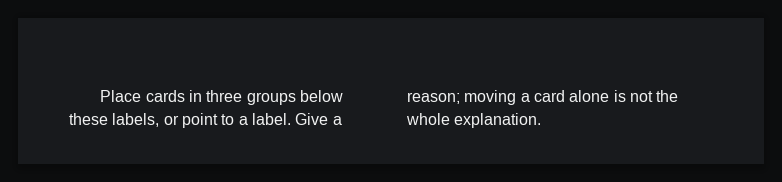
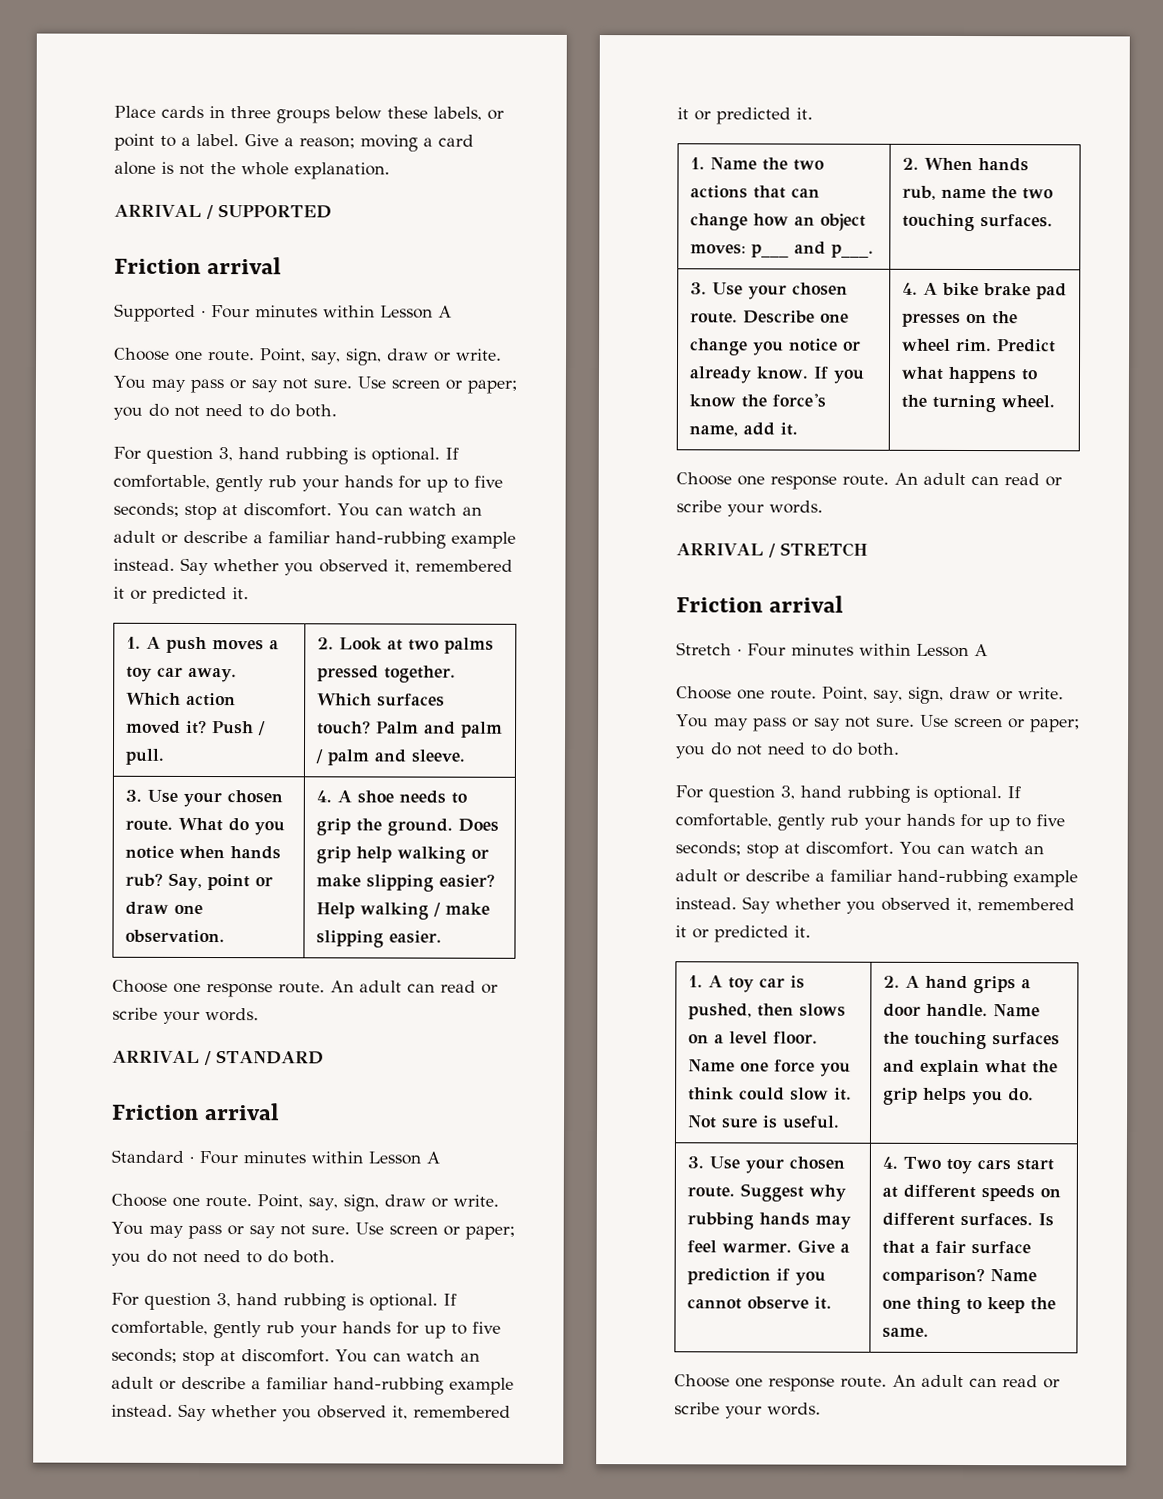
+ ARRIVAL / SUPPORTED
+ Friction arrival
+ Supported · Four minutes within Lesson A
+ Choose one route. Point, say, sign, draw or write. You may pass or say not sure. Use screen or paper; you do not need to do both.
+ For question 3, hand rubbing is optional. If comfortable, gently rub your hands for up to five seconds; stop at discomfort. You can watch an adult or describe a familiar hand-rubbing example instead. Say whether you observed it, remembered it or predicted it.
+ 1. A push moves a toy car away. Which action moved it? Push / pull. | 2. Look at two palms pressed together. Which surfaces touch? Palm and palm / palm and sleeve.
+ 3. Use your chosen route. What do you notice when hands rub? Say, point or draw one observation. | 4. A shoe needs to grip the ground. Does grip help walking or make slipping easier? Help walking / make slipping easier.
+ Choose one response route. An adult can read or scribe your words.
+ ARRIVAL / STANDARD
+ Friction arrival
+ Standard · Four minutes within Lesson A
+ Choose one route. Point, say, sign, draw or write. You may pass or say not sure. Use screen or paper; you do not need to do both.
+ For question 3, hand rubbing is optional. If comfortable, gently rub your hands for up to five seconds; stop at discomfort. You can watch an adult or describe a familiar hand-rubbing example instead. Say whether you observed it, remembered it or predicted it.
+ 1. Name the two actions that can change how an object moves: p___ and p___. | 2. When hands rub, name the two touching surfaces.
+ 3. Use your chosen route. Describe one change you notice or already know. If you know the force's name, add it. | 4. A bike brake pad presses on the wheel rim. Predict what happens to the turning wheel.
+ Choose one response route. An adult can read or scribe your words.
+ ARRIVAL / STRETCH
+ Friction arrival
+ Stretch · Four minutes within Lesson A
+ Choose one route. Point, say, sign, draw or write. You may pass or say not sure. Use screen or paper; you do not need to do both.
+ For question 3, hand rubbing is optional. If comfortable, gently rub your hands for up to five seconds; stop at discomfort. You can watch an adult or describe a familiar hand-rubbing example instead. Say whether you observed it, remembered it or predicted it.
+ 1. A toy car is pushed, then slows on a level floor. Name one force you think could slow it. Not sure is useful. | 2. A hand grips a door handle. Name the touching surfaces and explain what the grip helps you do.
+ 3. Use your chosen route. Suggest why rubbing hands may feel warmer. Give a prediction if you cannot observe it. | 4. Two toy cars start at different speeds on different surfaces. Is that a fair surface comparison? Name one thing to keep the same.
+ Choose one response route. An adult can read or scribe your words.

